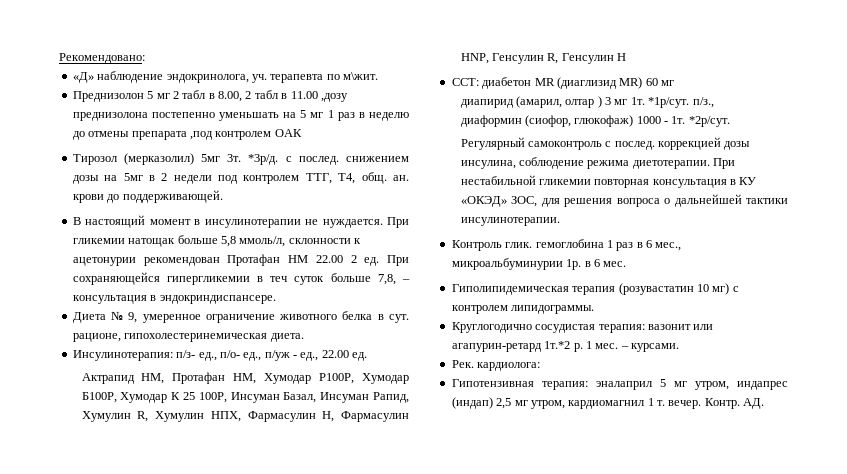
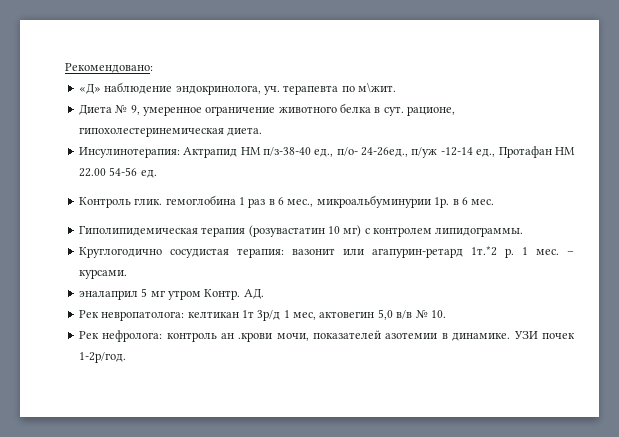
- Преднизолон 5 мг 2 табл в 8.00, 2 табл в 11.00 ,дозу преднизолона постепенно уменьшать на 5 мг 1 раз в неделю до отмены препарата ,под контролем ОАК
- Тирозол (мерказолил) 5мг 3т. *3р/д. с послед. снижением дозы на 5мг в 2 недели под контролем ТТГ, Т4, общ. ан. крови до поддерживающей.
- В настоящий момент в инсулинотерапии не нуждается. При гликемии натощак больше 5,8 ммоль/л, склонности к ацетонурии рекомендован Протафан НМ 22.00 2 ед. При сохраняющейся гипергликемии в теч суток больше 7,8, – консультация в эндокриндиспансере.
- Инсулинотерапия: п/з- ед., п/о- ед., п/уж - ед., 22.00 ед.
- Актрапид НМ, Протафан НМ, Хумодар Р100Р, Хумодар Б100Р, Хумодар К 25 100Р, Инсуман Базал, Инсуман Рапид, Хумулин R, Хумулин НПХ, Фармасулин Н, Фармасулин НNР, Генсулин R, Генсулин Н
- ССТ: диабетон МR (диаглизид МR) 60 мг
- диапирид (амарил, олтар ) 3 мг 1т. *1р/сут. п/з.,
- диаформин (сиофор, глюкофаж) 1000 - 1т. *2р/сут.
- Регулярный самоконтроль с послед. коррекцией дозы инсулина, соблюдение режима диетотерапии. При нестабильной гликемии повторная консультация в КУ «ОКЭД» ЗОС, для решения вопроса о дальнейшей тактики инсулинотерапии.
+ Инсулинотерапия: Актрапид НМ п/з-38-40 ед., п/о- 24-26ед., п/уж -12-14 ед., Протафан НМ 22.00 54-56 ед.
- Рек. кардиолога:
- Гипотензивная терапия: эналаприл 5 мг утром, индапрес (индап) 2,5 мг утром, кардиомагнил 1 т. вечер. Контр. АД.
+ эналаприл 5 мг утром Контр. АД.
+ Рек невропатолога: келтикан 1т 3р/д 1 мес, актовегин 5,0 в/в № 10.
+ Рек нефролога: контроль ан .крови мочи, показателей азотемии в динамике. УЗИ почек 1-2р/год.

